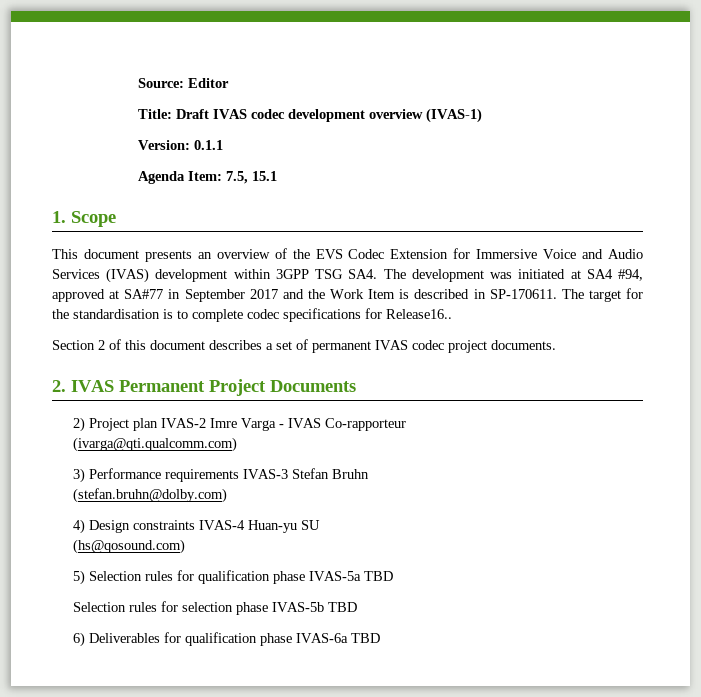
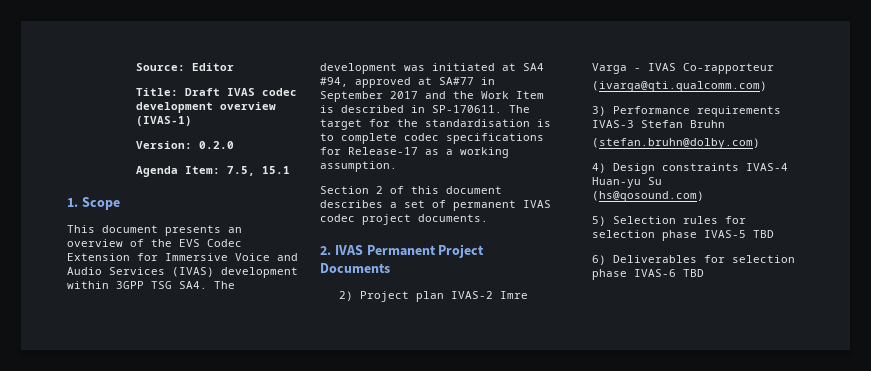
- Version: 0.1.1
+ Version: 0.2.0
- The target for the standardisation is to complete codec specifications for Release16..
+ The target for the standardisation is to complete codec specifications for Release-17 as a working assumption.
- 4) Design constraints IVAS-4 Huan-yu SU
+ 4) Design constraints IVAS-4 Huan-yu Su
- 5) Selection rules for qualification phase IVAS-5a TBD
- Selection rules for selection phase IVAS-5b TBD
+ 5) Selection rules for selection phase IVAS-5 TBD
- 6) Deliverables for qualification phase IVAS-6a TBD
+ 6) Deliverables for selection phase IVAS-6 TBD

